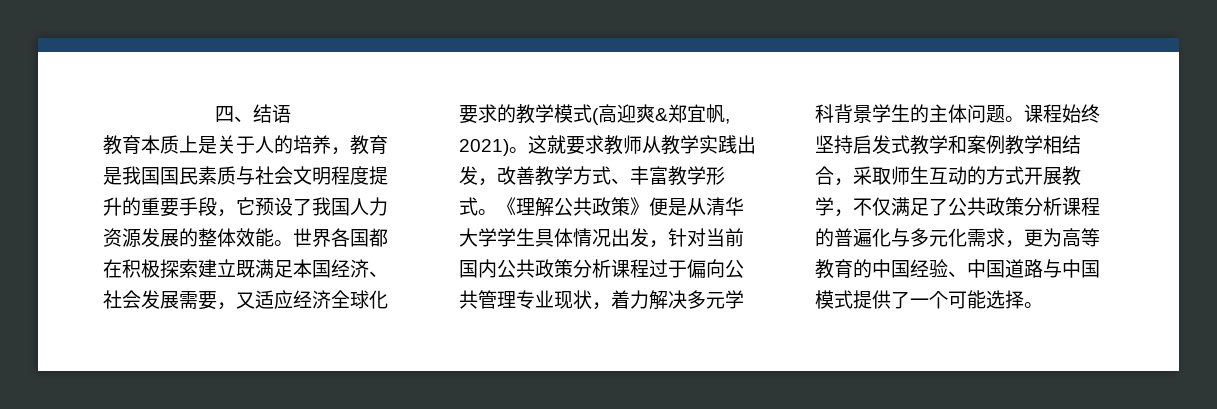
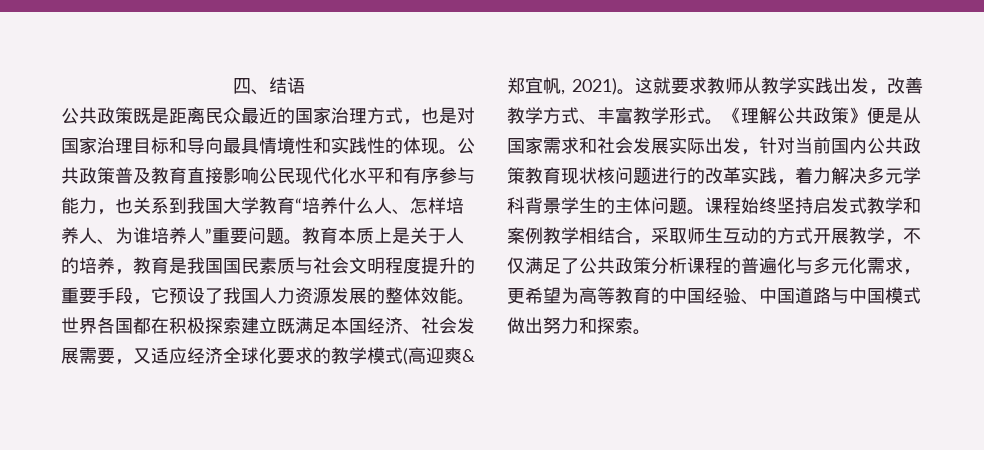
+ 公共政策既是距离民众最近的国家治理方式，也是对国家治理目标和导向最具情境性和实践性的体现。公共政策普及教育直接影响公民现代化水平和有序参与能力，也关系到我国大学教育“培养什么人、怎样培养人、为谁培养人”重要问题。
- 《理解公共政策》便是从清华大学学生具体情况出发，针对当前国内公共政策分析课程过于偏向公共管理专业现状，着力解决多元学科背景学生的主体问题。
+ 《理解公共政策》便是从国家需求和社会发展实际出发，针对当前国内公共政策教育现状核问题进行的改革实践，着力解决多元学科背景学生的主体问题。
- 课程始终坚持启发式教学和案例教学相结合，采取师生互动的方式开展教学，不仅满足了公共政策分析课程的普遍化与多元化需求，更为高等教育的中国经验、中国道路与中国模式提供了一个可能选择。
+ 课程始终坚持启发式教学和案例教学相结合，采取师生互动的方式开展教学，不仅满足了公共政策分析课程的普遍化与多元化需求，更希望为高等教育的中国经验、中国道路与中国模式做出努力和探索。

